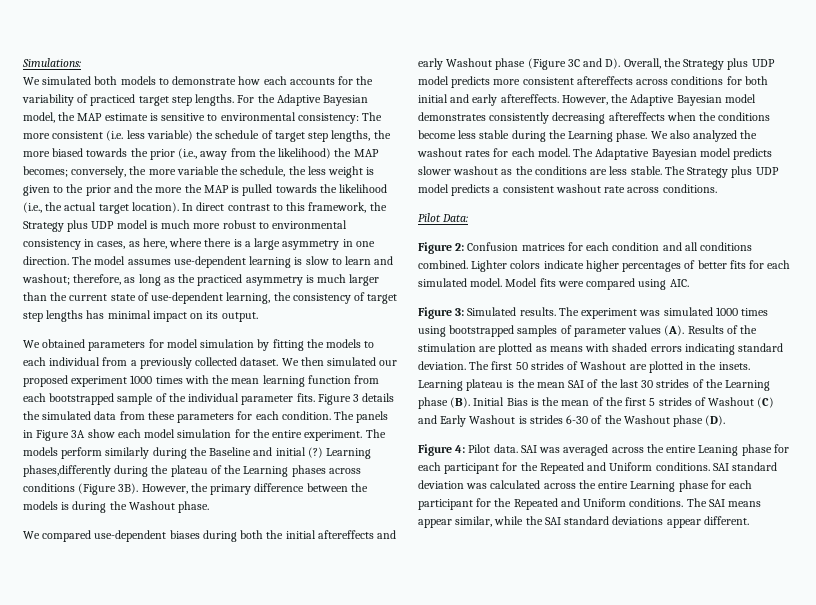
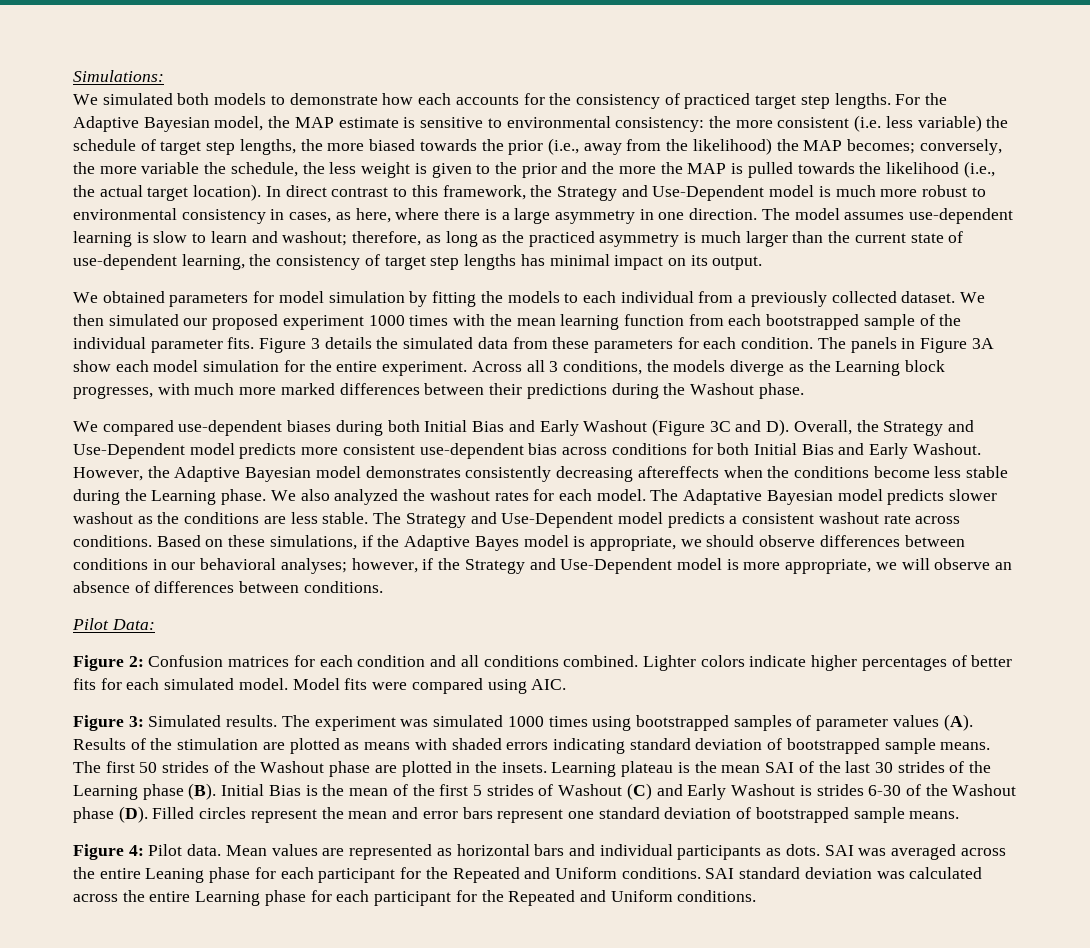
- We simulated both models to demonstrate how each accounts for the variability of practiced target step lengths.
+ We simulated both models to demonstrate how each accounts for the consistency of practiced target step lengths.
- The more consistent (i.e. less variable) the schedule of target step lengths, the more biased towards the prior (i.e., away from the likelihood) the MAP becomes;
+ the more consistent (i.e. less variable) the schedule of target step lengths, the more biased towards the prior (i.e., away from the likelihood) the MAP becomes;
- In direct contrast to this framework, the Strategy plus UDP model is much more robust to environmental consistency in cases, as here, where there is a large asymmetry in one direction.
+ In direct contrast to this framework, the Strategy and Use-Dependent model is much more robust to environmental consistency in cases, as here, where there is a large asymmetry in one direction.
- The models perform similarly during the Baseline and initial (?) Learning phases,differently during the plateau of the Learning phases across conditions (Figure 3B). However, the primary difference between the models is during the Washout phase.
+ Across all 3 conditions, the models diverge as the Learning block progresses, with much more marked differences between their predictions during the Washout phase.
- We compared use-dependent biases during both the initial aftereffects and early Washout phase (Figure 3C and D). Overall, the Strategy plus UDP model predicts more consistent aftereffects across conditions for both initial and early aftereffects.
+ We compared use-dependent biases during both Initial Bias and Early Washout (Figure 3C and D). Overall, the Strategy and Use-Dependent model predicts more consistent use-dependent bias across conditions for both Initial Bias and Early Washout.
- The Strategy plus UDP model predicts a consistent washout rate across conditions.
+ The Strategy and Use-Dependent model predicts a consistent washout rate across conditions. Based on these simulations, if the Adaptive Bayes model is appropriate, we should observe differences between conditions in our behavioral analyses; however, if the Strategy and Use-Dependent model is more appropriate, we will observe an absence of differences between conditions.
- The experiment was simulated 1000 times using bootstrapped samples of parameter values (A). Results of the stimulation are plotted as means with shaded errors indicating standard deviation.
+ The experiment was simulated 1000 times using bootstrapped samples of parameter values (A). Results of the stimulation are plotted as means with shaded errors indicating standard deviation of bootstrapped sample means.
- The first 50 strides of Washout are plotted in the insets.
+ The first 50 strides of the Washout phase are plotted in the insets.
- Learning plateau is the mean SAI of the last 30 strides of the Learning phase (B). Initial Bias is the mean of the first 5 strides of Washout (C) and Early Washout is strides 6-30 of the Washout phase (D).
- Figure 4: Pilot data.
+ Learning plateau is the mean SAI of the last 30 strides of the Learning phase (B). Initial Bias is the mean of the first 5 strides of Washout (C) and Early Washout is strides 6-30 of the Washout phase (D). Filled circles represent the mean and error bars represent one standard deviation of bootstrapped sample means.
+ Figure 4: Pilot data. Mean values are represented as horizontal bars and individual participants as dots.
- The SAI means appear similar, while the SAI standard deviations appear different.

